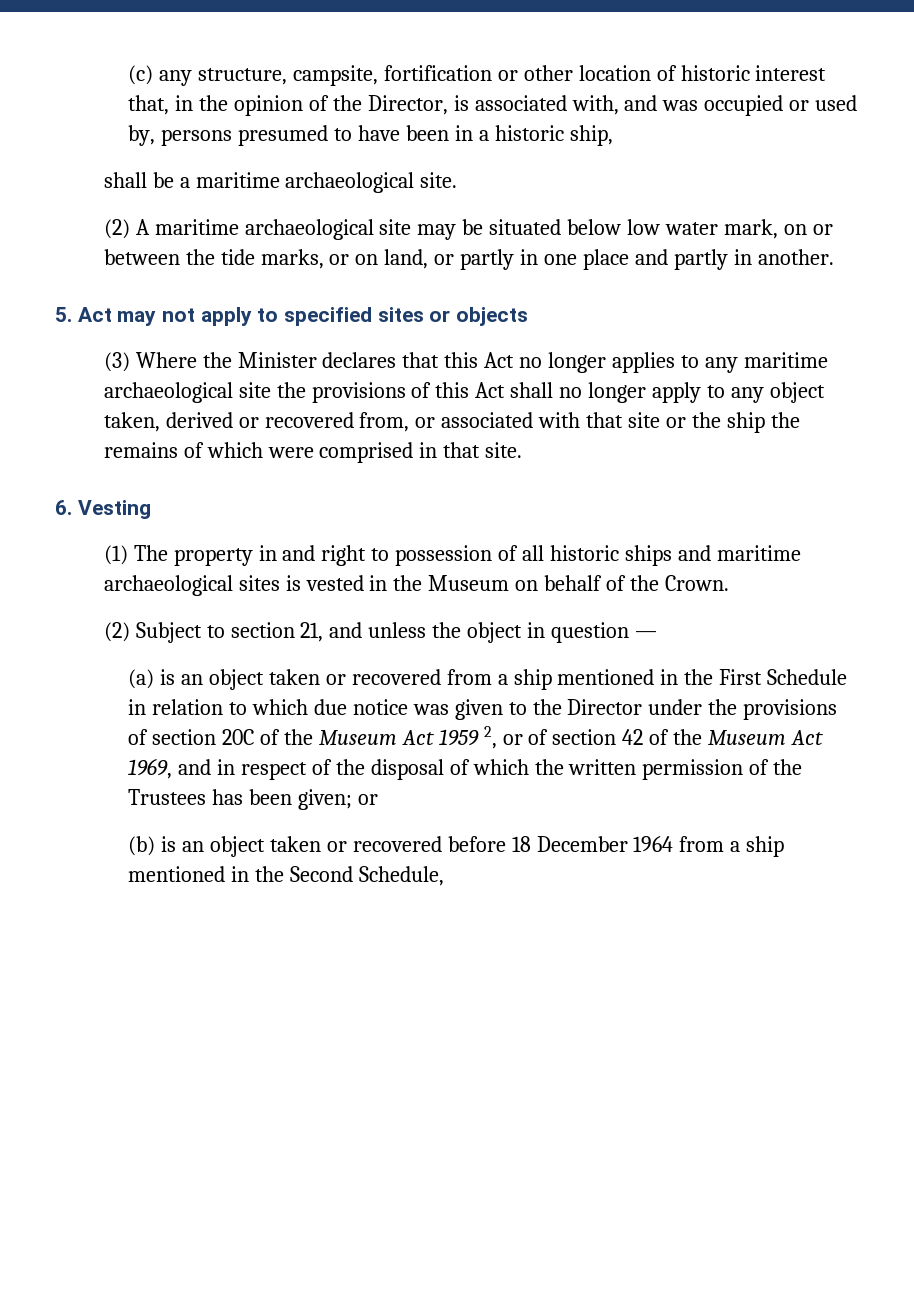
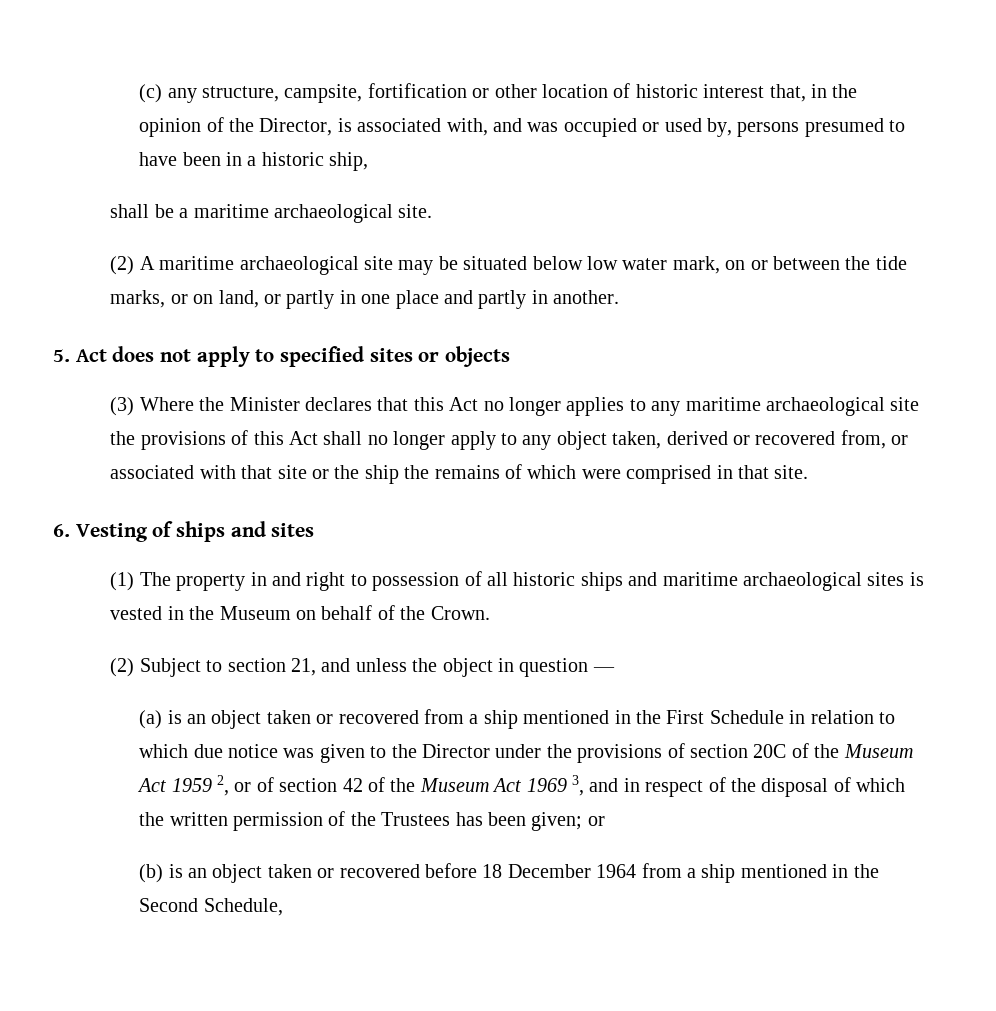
- 5. Act may not apply to specified sites or objects
+ 5. Act does not apply to specified sites or objects
- 6. Vesting
+ 6. Vesting of ships and sites
- (a) is an object taken or recovered from a ship mentioned in the First Schedule in relation to which due notice was given to the Director under the provisions of section 20C of the Museum Act 1959 2, or of section 42 of the Museum Act 1969, and in respect of the disposal of which the written permission of the Trustees has been given;
+ (a) is an object taken or recovered from a ship mentioned in the First Schedule in relation to which due notice was given to the Director under the provisions of section 20C of the Museum Act 1959 2, or of section 42 of the Museum Act 1969 3, and in respect of the disposal of which the written permission of the Trustees has been given;

